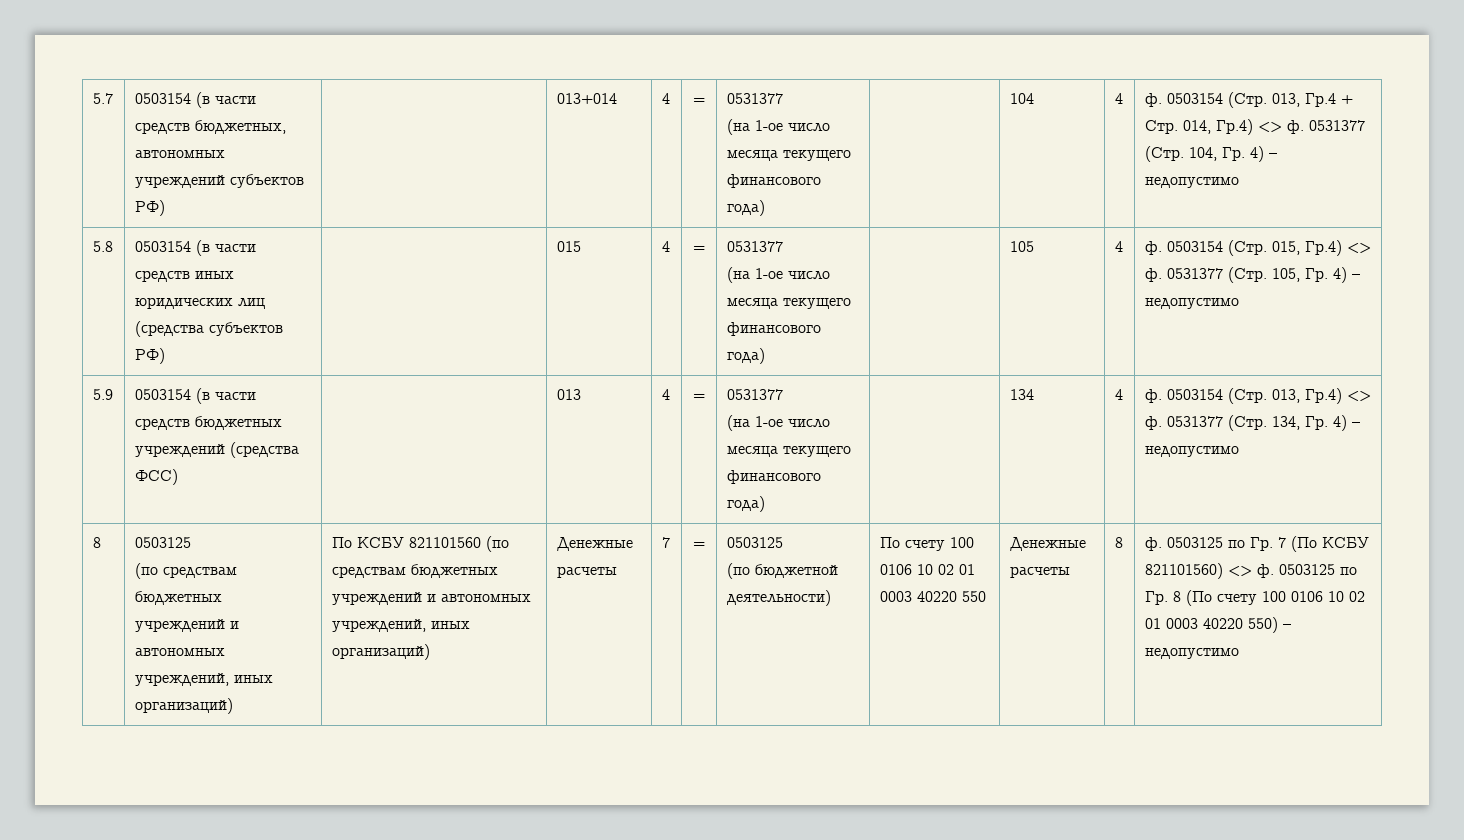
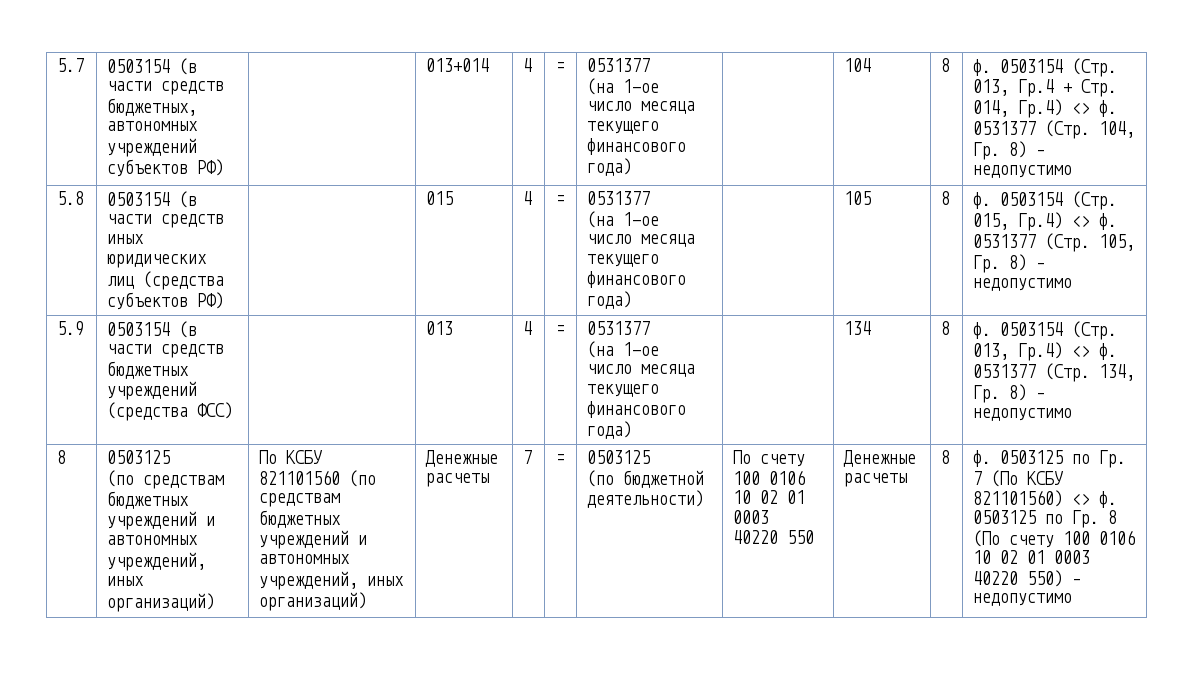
- 104 | 4
+ 104 | 8
- 0531377 (Стр. 104, Гр. 4) – недопустимо
+ 0531377 (Стр. 104, Гр. 8) – недопустимо
  5.8 | 0503154 (в части средств иных юридических лиц (средства субъектов РФ) | | 015 | 4 | = | 0531377
- (на 1-ое число месяца текущего финансового года) | | 105 | 4 | ф. 0503154 (Стр. 015, Гр.4) <> ф. 0531377 (Стр. 105, Гр. 4) – недопустимо
+ (на 1-ое число месяца текущего финансового года) | | 105 | 8 | ф. 0503154 (Стр. 015, Гр.4) <> ф. 0531377 (Стр. 105, Гр. 8) – недопустимо
  5.9 | 0503154 (в части средств бюджетных учреждений (средства ФСС) | | 013 | 4 | = | 0531377
- (на 1-ое число месяца текущего финансового года) | | 134 | 4 | ф. 0503154 (Стр. 013, Гр.4) <> ф. 0531377 (Стр. 134, Гр. 4) – недопустимо
+ (на 1-ое число месяца текущего финансового года) | | 134 | 8 | ф. 0503154 (Стр. 013, Гр.4) <> ф. 0531377 (Стр. 134, Гр. 8) – недопустимо

